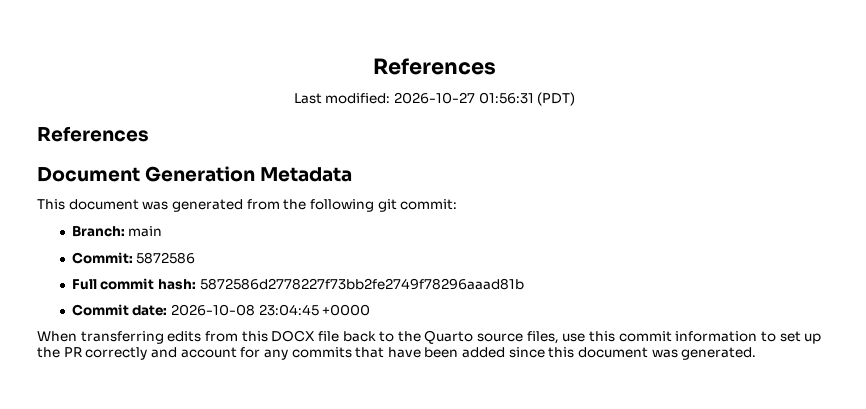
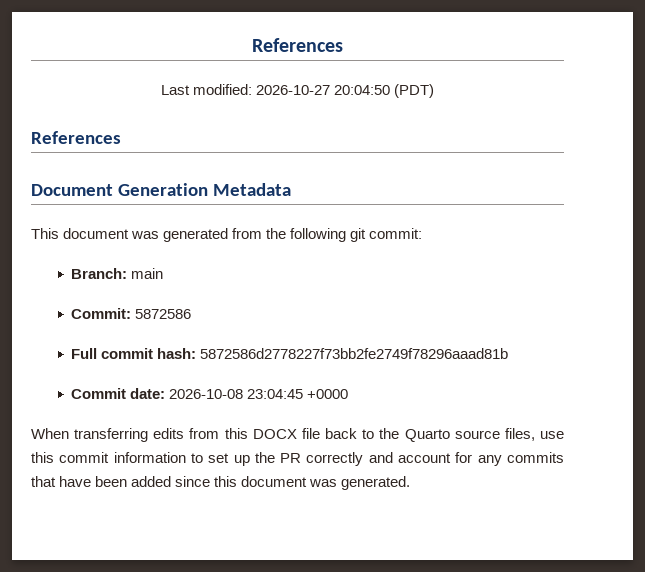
- Last modified: 2026-10-27 01:56:31 (PDT)
+ Last modified: 2026-10-27 20:04:50 (PDT)

